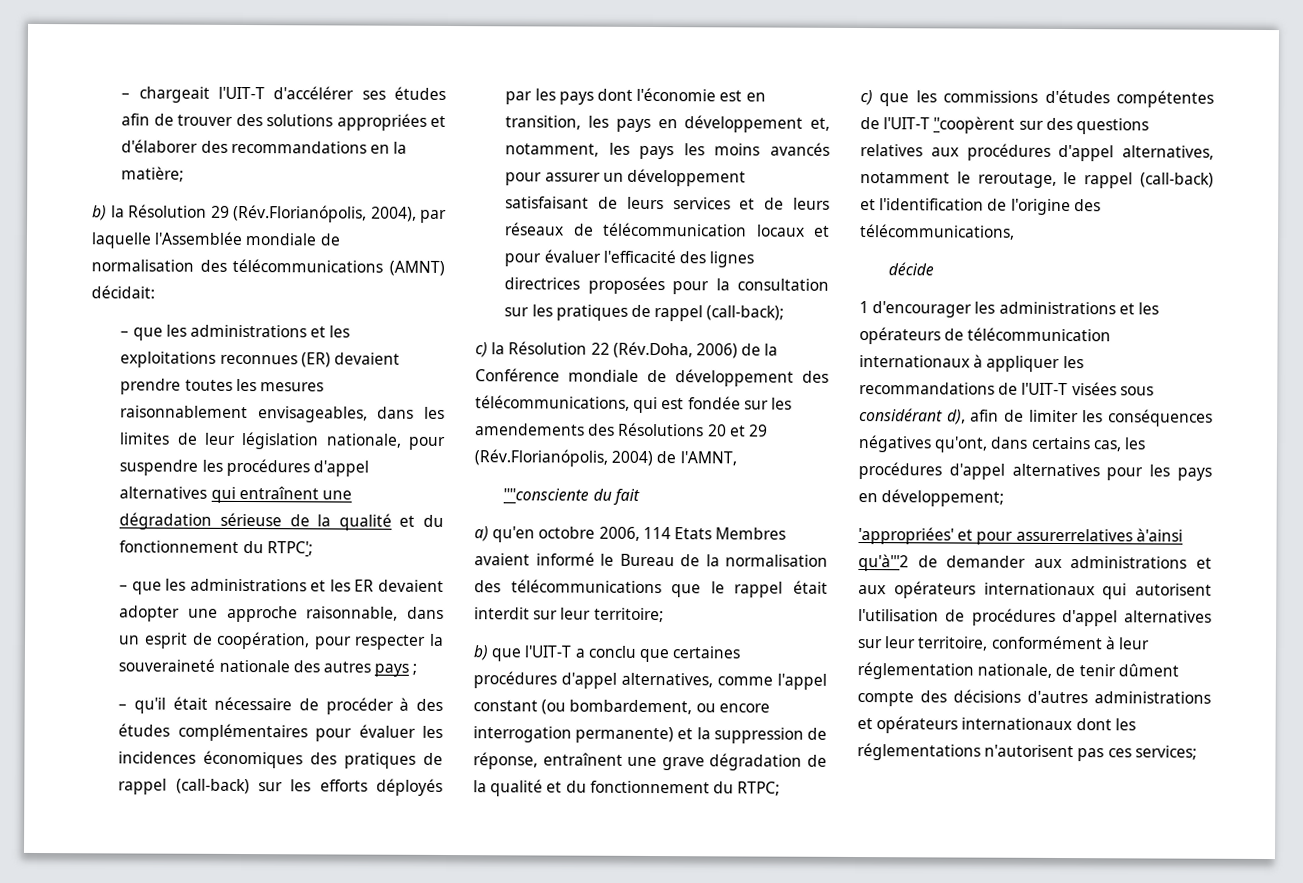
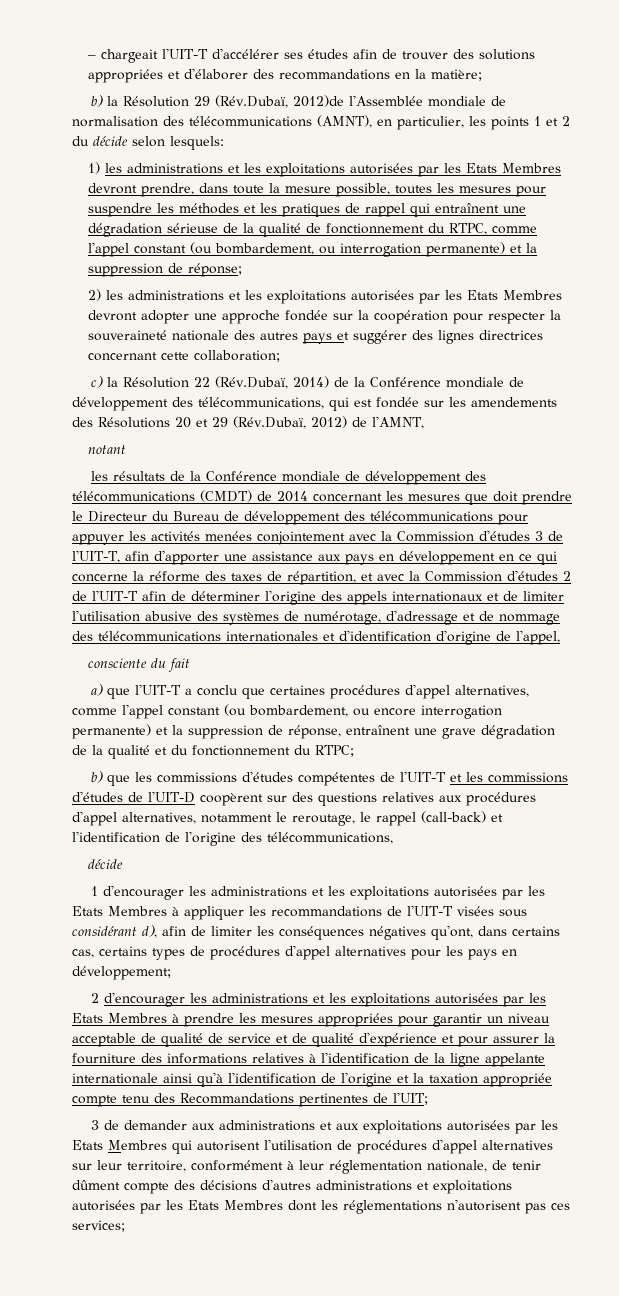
- b) la Résolution 29 (Rév.Florianópolis, 2004), par laquelle l'Assemblée mondiale de normalisation des télécommunications (AMNT) décidait:
- – que les administrations et les exploitations reconnues (ER) devaient prendre toutes les mesures raisonnablement envisageables, dans les limites de leur législation nationale, pour suspendre les procédures d'appel alternatives qui entraînent une dégradation sérieuse de la qualité et du fonctionnement du RTPC';
- – que les administrations et les ER devaient adopter une approche raisonnable, dans un esprit de coopération, pour respecter la souveraineté nationale des autres pays ;
- – qu'il était nécessaire de procéder à des études complémentaires pour évaluer les incidences économiques des pratiques de rappel (call-back) sur les efforts déployés par les pays dont l'économie est en transition, les pays en développement et, notamment, les pays les moins avancés pour assurer un développement satisfaisant de leurs services et de leurs réseaux de télécommunication locaux et pour évaluer l'efficacité des lignes directrices proposées pour la consultation sur les pratiques de rappel (call-back);
+ b) la Résolution 29 (Rév.Dubaï, 2012)de l'Assemblée mondiale de normalisation des télécommunications (AMNT), en particulier, les points 1 et 2 du décide selon lesquels:
+ 1) les administrations et les exploitations autorisées par les Etats Membres devront prendre, dans toute la mesure possible, toutes les mesures pour suspendre les méthodes et les pratiques de rappel qui entraînent une dégradation sérieuse de la qualité de fonctionnement du RTPC, comme l'appel constant (ou bombardement, ou interrogation permanente) et la suppression de réponse;
+ 2) les administrations et les exploitations autorisées par les Etats Membres devront adopter une approche fondée sur la coopération pour respecter la souveraineté nationale des autres pays et suggérer des lignes directrices concernant cette collaboration;
- c) la Résolution 22 (Rév.Doha, 2006) de la Conférence mondiale de développement des télécommunications, qui est fondée sur les amendements des Résolutions 20 et 29 (Rév.Florianópolis, 2004) de l'AMNT,
+ c) la Résolution 22 (Rév.Dubaï, 2014) de la Conférence mondiale de développement des télécommunications, qui est fondée sur les amendements des Résolutions 20 et 29 (Rév.Dubaï, 2012) de l'AMNT,
- ''''consciente du fait
- a) qu'en octobre 2006, 114 Etats Membres avaient informé le Bureau de la normalisation des télécommunications que le rappel était interdit sur leur territoire;
- b) que l'UIT-T a conclu que certaines procédures d'appel alternatives, comme l'appel constant (ou bombardement, ou encore interrogation permanente) et la suppression de réponse, entraînent une grave dégradation de la qualité et du fonctionnement du RTPC;
+ notant
+ les résultats de la Conférence mondiale de développement des télécommunications (CMDT) de 2014 concernant les mesures que doit prendre le Directeur du Bureau de développement des télécommunications pour appuyer les activités menées conjointement avec la Commission d'études 3 de l'UIT-T, afin d'apporter une assistance aux pays en développement en ce qui concerne la réforme des taxes de répartition, et avec la Commission d'études 2 de l'UIT-T afin de déterminer l'origine des appels internationaux et de limiter l'utilisation abusive des systèmes de numérotage, d'adressage et de nommage des télécommunications internationales et d'identification d'origine de l'appel,
+ consciente du fait
+ a) que l'UIT-T a conclu que certaines procédures d'appel alternatives, comme l'appel constant (ou bombardement, ou encore interrogation permanente) et la suppression de réponse, entraînent une grave dégradation de la qualité et du fonctionnement du RTPC;
- c) que les commissions d'études compétentes de l'UIT-T ''coopèrent sur des questions relatives aux procédures d'appel alternatives, notamment le reroutage, le rappel (call-back) et l'identification de l'origine des télécommunications,
+ b) que les commissions d'études compétentes de l'UIT-T et les commissions d'études de l'UIT-D coopèrent sur des questions relatives aux procédures d'appel alternatives, notamment le reroutage, le rappel (call-back) et l'identification de l'origine des télécommunications,
- 1 d'encourager les administrations et les opérateurs de télécommunication internationaux à appliquer les recommandations de l'UIT-T visées sous considérant d), afin de limiter les conséquences négatives qu'ont, dans certains cas, les procédures d'appel alternatives pour les pays en développement;
+ 1 d'encourager les administrations et les exploitations autorisées par les Etats Membres à appliquer les recommandations de l'UIT-T visées sous considérant d), afin de limiter les conséquences négatives qu'ont, dans certains cas, certains types de procédures d'appel alternatives pour les pays en développement;
- 'appropriées' et pour assurerrelatives à'ainsi qu'à'''2 de demander aux administrations et aux opérateurs internationaux qui autorisent l'utilisation de procédures d'appel alternatives sur leur territoire, conformément à leur réglementation nationale, de tenir dûment compte des décisions d'autres administrations et opérateurs internationaux dont les réglementations n'autorisent pas ces services;
+ 2 d'encourager les administrations et les exploitations autorisées par les Etats Membres à prendre les mesures appropriées pour garantir un niveau acceptable de qualité de service et de qualité d'expérience et pour assurer la fourniture des informations relatives à l'identification de la ligne appelante internationale ainsi qu'à l'identification de l'origine et la taxation appropriée compte tenu des Recommandations pertinentes de l'UIT;
+ 3 de demander aux administrations et aux exploitations autorisées par les Etats Membres qui autorisent l'utilisation de procédures d'appel alternatives sur leur territoire, conformément à leur réglementation nationale, de tenir dûment compte des décisions d'autres administrations et exploitations autorisées par les Etats Membres dont les réglementations n'autorisent pas ces services;

